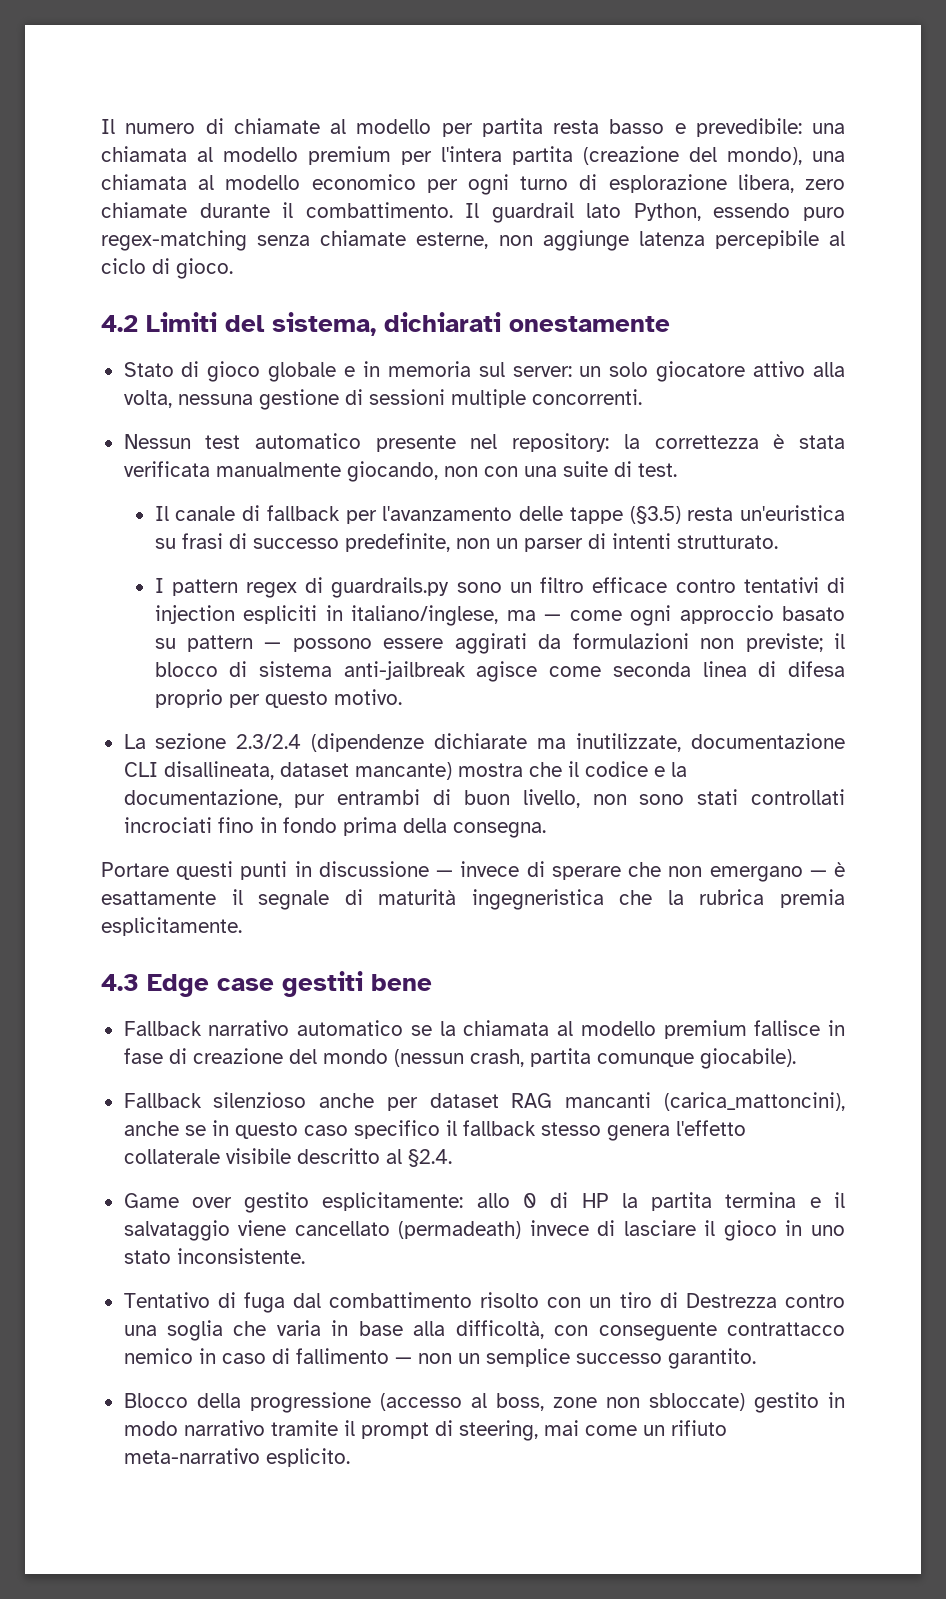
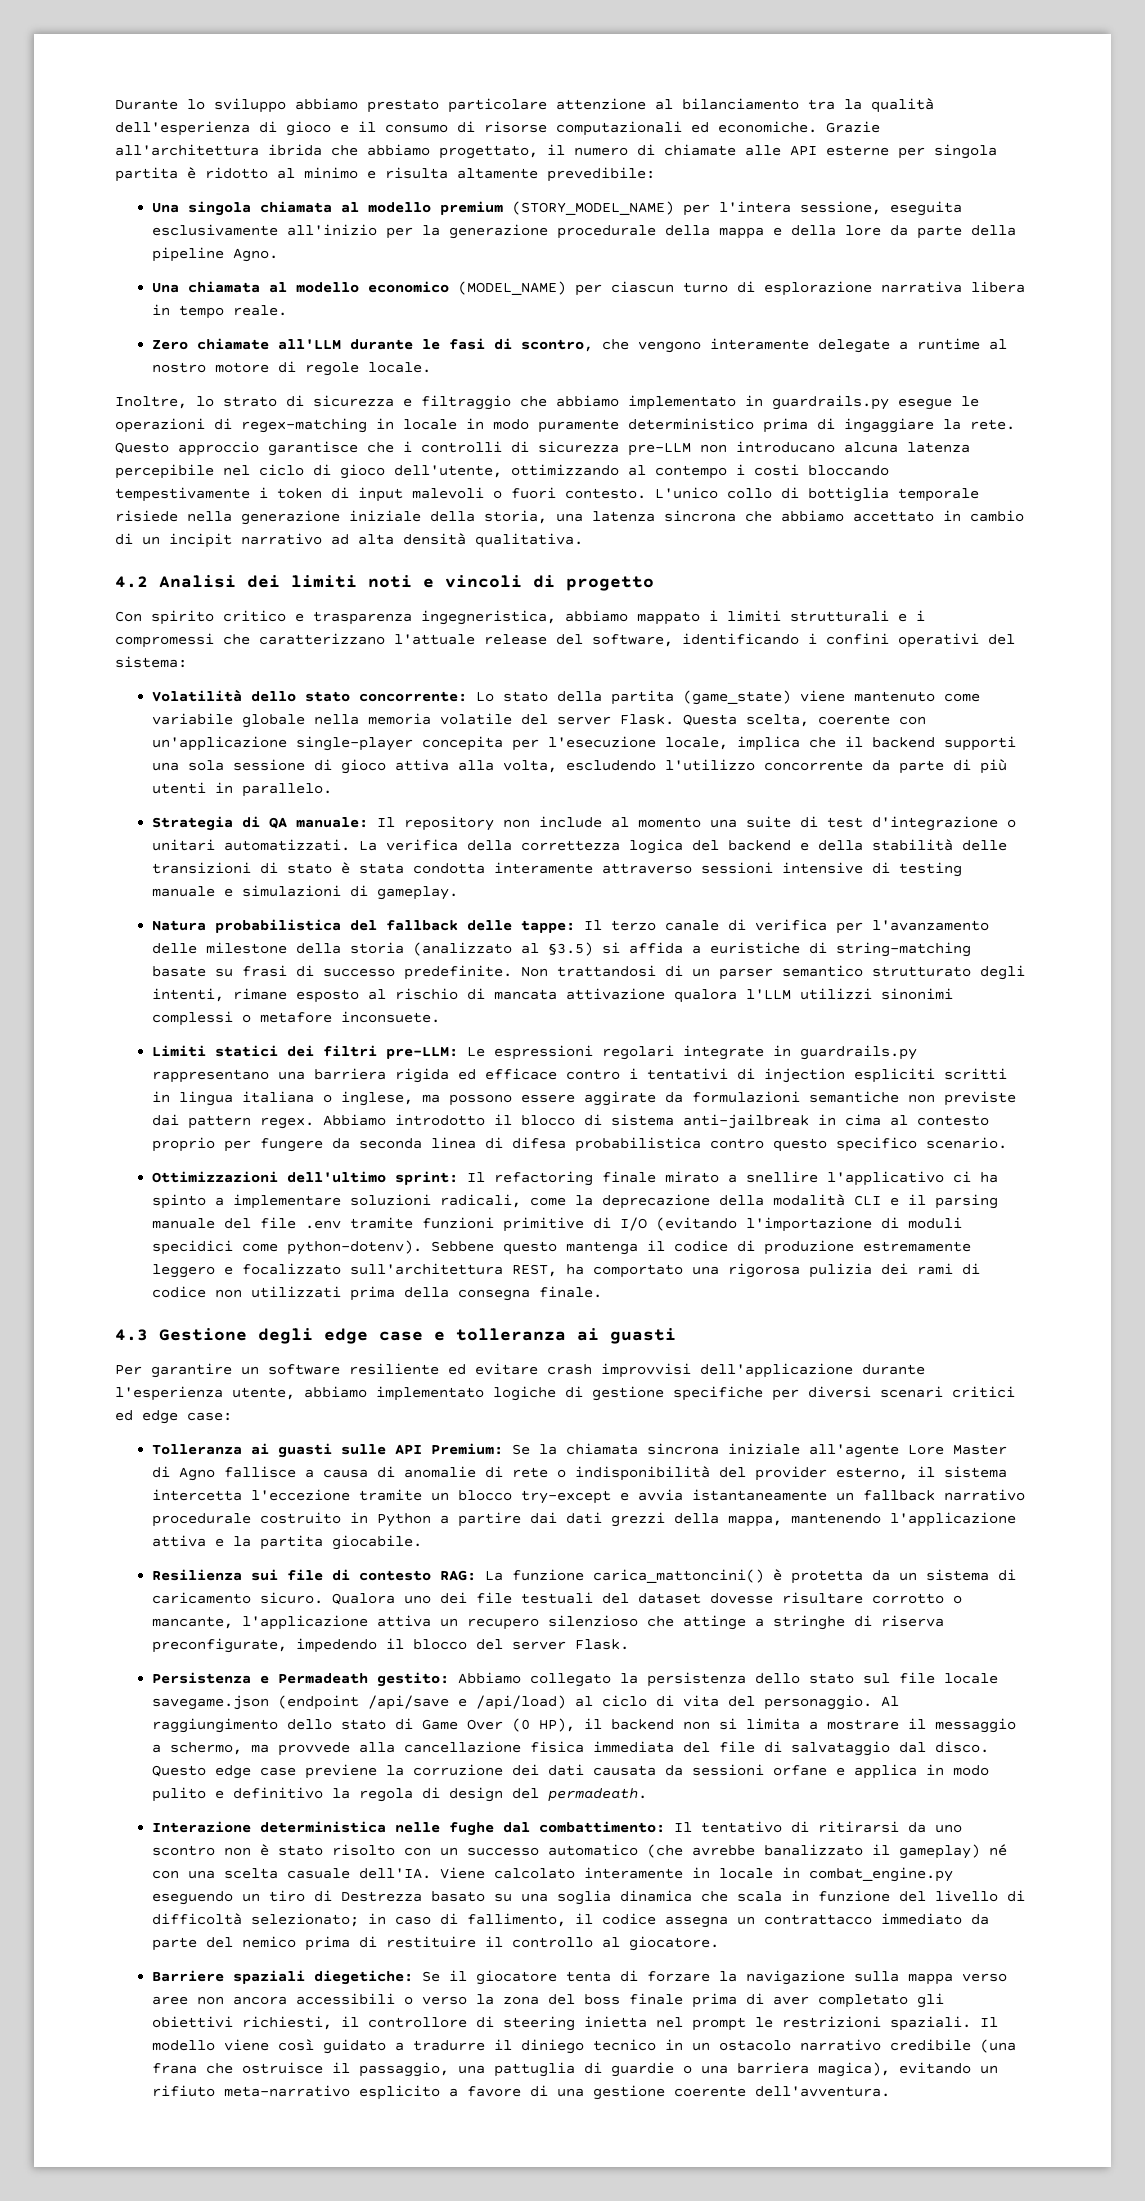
- Il numero di chiamate al modello per partita resta basso e prevedibile: una chiamata al modello premium per l'intera partita (creazione del mondo), una chiamata al modello economico per ogni turno di esplorazione libera, zero chiamate durante il combattimento. Il guardrail lato Python, essendo puro regex-matching senza chiamate esterne, non aggiunge latenza percepibile al ciclo di gioco.
- 4.2 Limiti del sistema, dichiarati onestamente
- Stato di gioco globale e in memoria sul server: un solo giocatore attivo alla volta, nessuna gestione di sessioni multiple concorrenti.
- Nessun test automatico presente nel repository: la correttezza è stata verificata manualmente giocando, non con una suite di test.
- Il canale di fallback per l'avanzamento delle tappe (§3.5) resta un'euristica su frasi di successo predefinite, non un parser di intenti strutturato.
- I pattern regex di guardrails.py sono un filtro efficace contro tentativi di injection espliciti in italiano/inglese, ma — come ogni approccio basato su pattern — possono essere aggirati da formulazioni non previste; il blocco di sistema anti-jailbreak agisce come seconda linea di difesa proprio per questo motivo.
- La sezione 2.3/2.4 (dipendenze dichiarate ma inutilizzate, documentazione CLI disallineata, dataset mancante) mostra che il codice e la documentazione, pur entrambi di buon livello, non sono stati controllati incrociati fino in fondo prima della consegna.
- Portare questi punti in discussione — invece di sperare che non emergano — è esattamente il segnale di maturità ingegneristica che la rubrica premia esplicitamente.
- 4.3 Edge case gestiti bene
- Fallback narrativo automatico se la chiamata al modello premium fallisce in fase di creazione del mondo (nessun crash, partita comunque giocabile).
- Fallback silenzioso anche per dataset RAG mancanti (carica_mattoncini), anche se in questo caso specifico il fallback stesso genera l'effetto collaterale visibile descritto al §2.4.
- Game over gestito esplicitamente: allo 0 di HP la partita termina e il salvataggio viene cancellato (permadeath) invece di lasciare il gioco in uno stato inconsistente.
- Tentativo di fuga dal combattimento risolto con un tiro di Destrezza contro una soglia che varia in base alla difficoltà, con conseguente contrattacco nemico in caso di fallimento — non un semplice successo garantito.
- Blocco della progressione (accesso al boss, zone non sbloccate) gestito in modo narrativo tramite il prompt di steering, mai come un rifiuto meta-narrativo esplicito.
+ Durante lo sviluppo abbiamo prestato particolare attenzione al bilanciamento tra la qualità dell'esperienza di gioco e il consumo di risorse computazionali ed economiche. Grazie all'architettura ibrida che abbiamo progettato, il numero di chiamate alle API esterne per singola partita è ridotto al minimo e risulta altamente prevedibile:
+ Una singola chiamata al modello premium (STORY_MODEL_NAME) per l'intera sessione, eseguita esclusivamente all'inizio per la generazione procedurale della mappa e della lore da parte della pipeline Agno.
+ Una chiamata al modello economico (MODEL_NAME) per ciascun turno di esplorazione narrativa libera in tempo reale.
+ Zero chiamate all'LLM durante le fasi di scontro, che vengono interamente delegate a runtime al nostro motore di regole locale.
+ Inoltre, lo strato di sicurezza e filtraggio che abbiamo implementato in guardrails.py esegue le operazioni di regex-matching in locale in modo puramente deterministico prima di ingaggiare la rete. Questo approccio garantisce che i controlli di sicurezza pre-LLM non introducano alcuna latenza percepibile nel ciclo di gioco dell'utente, ottimizzando al contempo i costi bloccando tempestivamente i token di input malevoli o fuori contesto. L'unico collo di bottiglia temporale risiede nella generazione iniziale della storia, una latenza sincrona che abbiamo accettato in cambio di un incipit narrativo ad alta densità qualitativa.
+ 4.2 Analisi dei limiti noti e vincoli di progetto
+ Con spirito critico e trasparenza ingegneristica, abbiamo mappato i limiti strutturali e i compromessi che caratterizzano l'attuale release del software, identificando i confini operativi del sistema:
+ Volatilità dello stato concorrente: Lo stato della partita (game_state) viene mantenuto come variabile globale nella memoria volatile del server Flask. Questa scelta, coerente con un'applicazione single-player concepita per l'esecuzione locale, implica che il backend supporti una sola sessione di gioco attiva alla volta, escludendo l'utilizzo concorrente da parte di più utenti in parallelo.
+ Strategia di QA manuale: Il repository non include al momento una suite di test d'integrazione o unitari automatizzati. La verifica della correttezza logica del backend e della stabilità delle transizioni di stato è stata condotta interamente attraverso sessioni intensive di testing manuale e simulazioni di gameplay.
+ Natura probabilistica del fallback delle tappe: Il terzo canale di verifica per l'avanzamento delle milestone della storia (analizzato al §3.5) si affida a euristiche di string-matching basate su frasi di successo predefinite. Non trattandosi di un parser semantico strutturato degli intenti, rimane esposto al rischio di mancata attivazione qualora l'LLM utilizzi sinonimi complessi o metafore inconsuete.
+ Limiti statici dei filtri pre-LLM: Le espressioni regolari integrate in guardrails.py rappresentano una barriera rigida ed efficace contro i tentativi di injection espliciti scritti in lingua italiana o inglese, ma possono essere aggirate da formulazioni semantiche non previste dai pattern regex. Abbiamo introdotto il blocco di sistema anti-jailbreak in cima al contesto proprio per fungere da seconda linea di difesa probabilistica contro questo specifico scenario.
+ Ottimizzazioni dell'ultimo sprint: Il refactoring finale mirato a snellire l'applicativo ci ha spinto a implementare soluzioni radicali, come la deprecazione della modalità CLI e il parsing manuale del file .env tramite funzioni primitive di I/O (evitando l'importazione di moduli specidici come python-dotenv). Sebbene questo mantenga il codice di produzione estremamente leggero e focalizzato sull'architettura REST, ha comportato una rigorosa pulizia dei rami di codice non utilizzati prima della consegna finale.
+ 4.3 Gestione degli edge case e tolleranza ai guasti
+ Per garantire un software resiliente ed evitare crash improvvisi dell'applicazione durante l'esperienza utente, abbiamo implementato logiche di gestione specifiche per diversi scenari critici ed edge case:
+ Tolleranza ai guasti sulle API Premium: Se la chiamata sincrona iniziale all'agente Lore Master di Agno fallisce a causa di anomalie di rete o indisponibilità del provider esterno, il sistema intercetta l'eccezione tramite un blocco try-except e avvia istantaneamente un fallback narrativo procedurale costruito in Python a partire dai dati grezzi della mappa, mantenendo l'applicazione attiva e la partita giocabile.
+ Resilienza sui file di contesto RAG: La funzione carica_mattoncini() è protetta da un sistema di caricamento sicuro. Qualora uno dei file testuali del dataset dovesse risultare corrotto o mancante, l'applicazione attiva un recupero silenzioso che attinge a stringhe di riserva preconfigurate, impedendo il blocco del server Flask.
+ Persistenza e Permadeath gestito: Abbiamo collegato la persistenza dello stato sul file locale savegame.json (endpoint /api/save e /api/load) al ciclo di vita del personaggio. Al raggiungimento dello stato di Game Over (0 HP), il backend non si limita a mostrare il messaggio a schermo, ma provvede alla cancellazione fisica immediata del file di salvataggio dal disco. Questo edge case previene la corruzione dei dati causata da sessioni orfane e applica in modo pulito e definitivo la regola di design del permadeath.
+ Interazione deterministica nelle fughe dal combattimento: Il tentativo di ritirarsi da uno scontro non è stato risolto con un successo automatico (che avrebbe banalizzato il gameplay) né con una scelta casuale dell'IA. Viene calcolato interamente in locale in combat_engine.py eseguendo un tiro di Destrezza basato su una soglia dinamica che scala in funzione del livello di difficoltà selezionato; in caso di fallimento, il codice assegna un contrattacco immediato da parte del nemico prima di restituire il controllo al giocatore.
+ Barriere spaziali diegetiche: Se il giocatore tenta di forzare la navigazione sulla mappa verso aree non ancora accessibili o verso la zona del boss finale prima di aver completato gli obiettivi richiesti, il controllore di steering inietta nel prompt le restrizioni spaziali. Il modello viene così guidato a tradurre il diniego tecnico in un ostacolo narrativo credibile (una frana che ostruisce il passaggio, una pattuglia di guardie o una barriera magica), evitando un rifiuto meta-narrativo esplicito a favore di una gestione coerente dell'avventura.

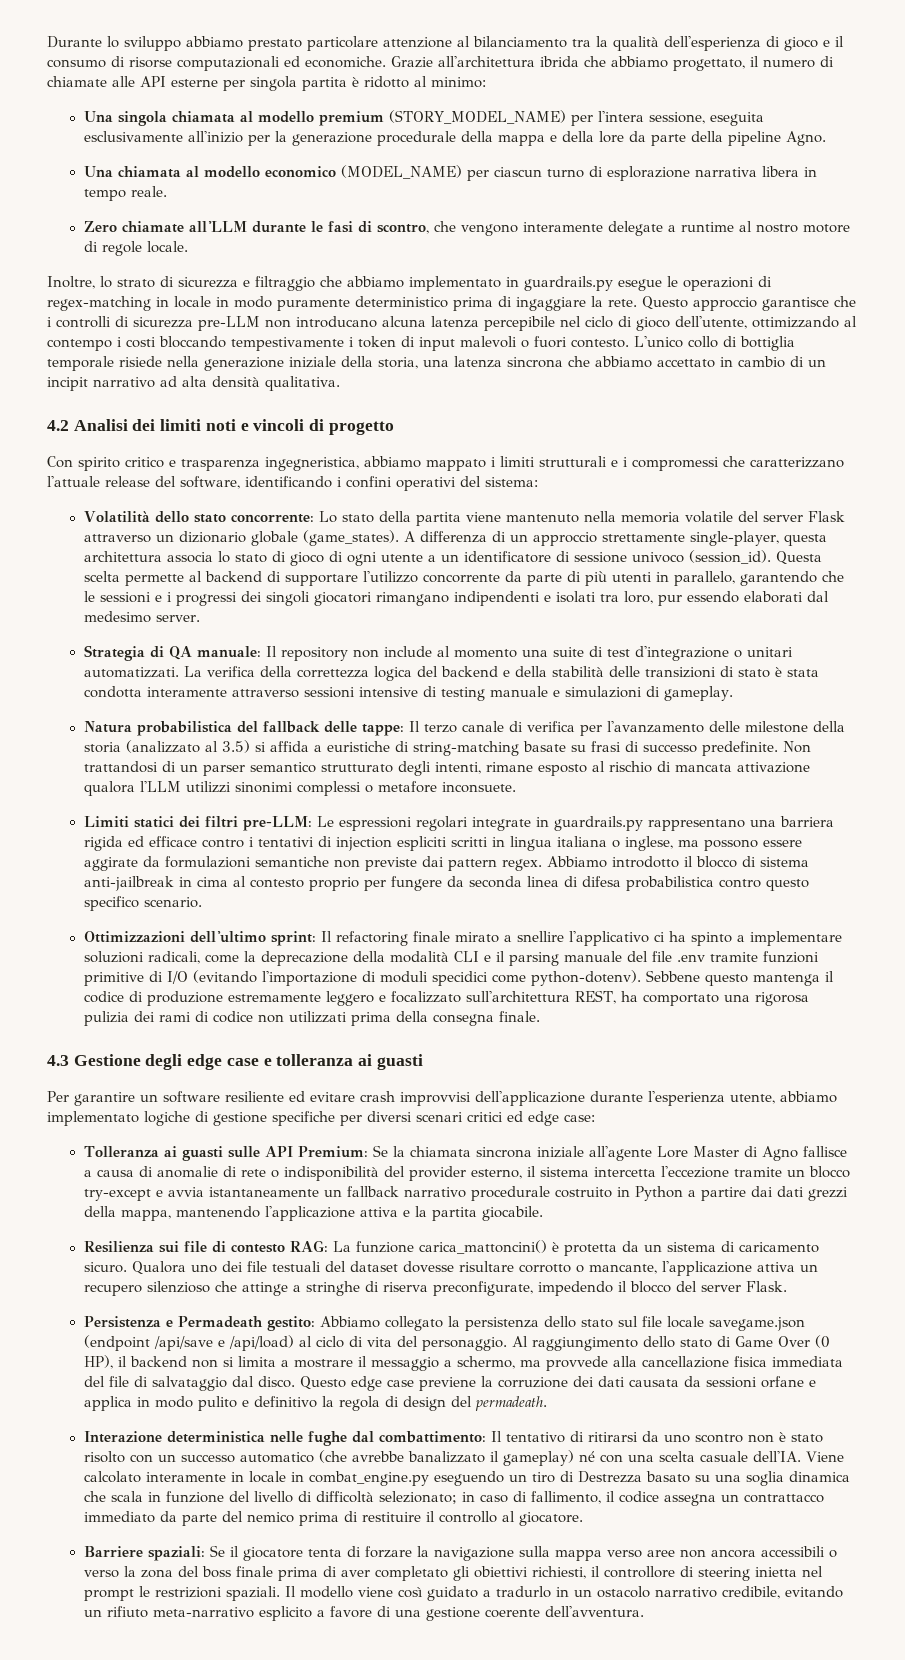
- Grazie all'architettura ibrida che abbiamo progettato, il numero di chiamate alle API esterne per singola partita è ridotto al minimo e risulta altamente prevedibile:
+ Grazie all'architettura ibrida che abbiamo progettato, il numero di chiamate alle API esterne per singola partita è ridotto al minimo:
- Volatilità dello stato concorrente: Lo stato della partita (game_state) viene mantenuto come variabile globale nella memoria volatile del server Flask. Questa scelta, coerente con un'applicazione single-player concepita per l'esecuzione locale, implica che il backend supporti una sola sessione di gioco attiva alla volta, escludendo l'utilizzo concorrente da parte di più utenti in parallelo.
+ Volatilità dello stato concorrente: Lo stato della partita viene mantenuto nella memoria volatile del server Flask attraverso un dizionario globale (game_states). A differenza di un approccio strettamente single-player, questa architettura associa lo stato di gioco di ogni utente a un identificatore di sessione univoco (session_id). Questa scelta permette al backend di supportare l'utilizzo concorrente da parte di più utenti in parallelo, garantendo che le sessioni e i progressi dei singoli giocatori rimangano indipendenti e isolati tra loro, pur essendo elaborati dal medesimo server.
- Natura probabilistica del fallback delle tappe: Il terzo canale di verifica per l'avanzamento delle milestone della storia (analizzato al §3.5) si affida a euristiche di string-matching basate su frasi di successo predefinite.
+ Natura probabilistica del fallback delle tappe: Il terzo canale di verifica per l'avanzamento delle milestone della storia (analizzato al 3.5) si affida a euristiche di string-matching basate su frasi di successo predefinite.
- Barriere spaziali diegetiche: Se il giocatore tenta di forzare la navigazione sulla mappa verso aree non ancora accessibili o verso la zona del boss finale prima di aver completato gli obiettivi richiesti, il controllore di steering inietta nel prompt le restrizioni spaziali.
+ Barriere spaziali: Se il giocatore tenta di forzare la navigazione sulla mappa verso aree non ancora accessibili o verso la zona del boss finale prima di aver completato gli obiettivi richiesti, il controllore di steering inietta nel prompt le restrizioni spaziali.
- Il modello viene così guidato a tradurre il diniego tecnico in un ostacolo narrativo credibile (una frana che ostruisce il passaggio, una pattuglia di guardie o una barriera magica), evitando un rifiuto meta-narrativo esplicito a favore di una gestione coerente dell'avventura.
+ Il modello viene così guidato a tradurlo in un ostacolo narrativo credibile, evitando un rifiuto meta-narrativo esplicito a favore di una gestione coerente dell'avventura.

